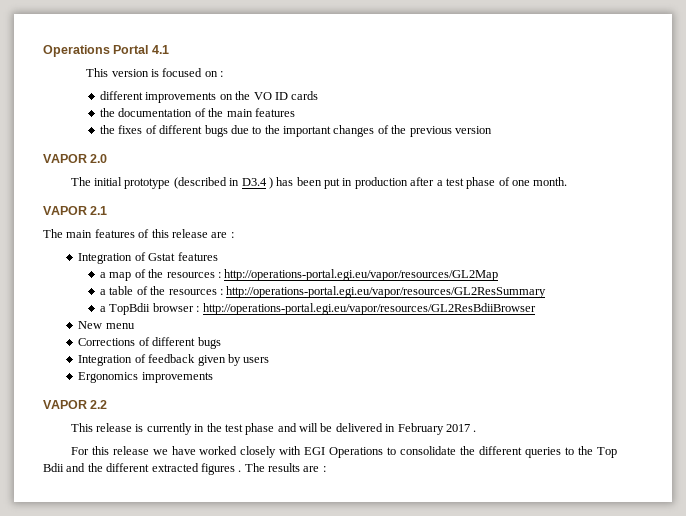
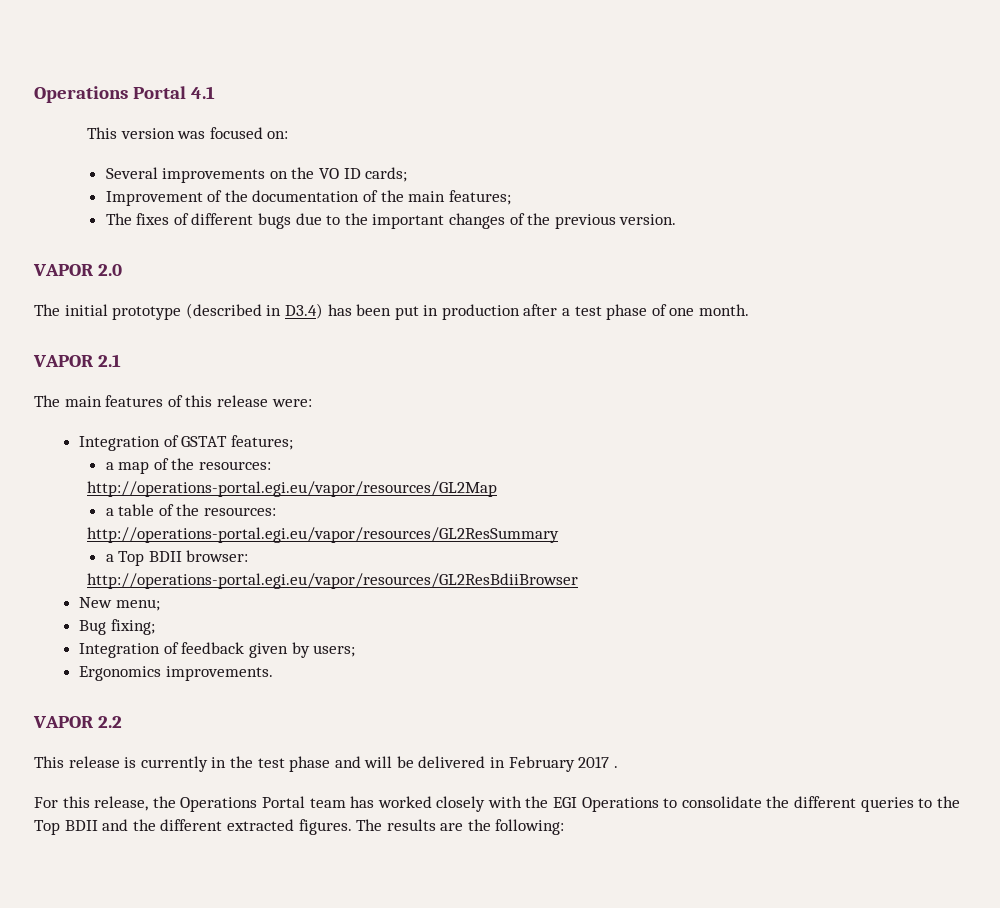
- This version is focused on :
- different improvements on the VO ID cards
- the documentation of the main features
- the fixes of different bugs due to the important changes of the previous version
+ This version was focused on:
+ Several improvements on the VO ID cards;
+ Improvement of the documentation of the main features;
+ The fixes of different bugs due to the important changes of the previous version.
- The initial prototype (described in D3.4 ) has been put in production after a test phase of one month.
+ The initial prototype (described in D3.4) has been put in production after a test phase of one month.
- The main features of this release are :
- Integration of Gstat features
+ The main features of this release were:
+ Integration of GSTAT features;
- a map of the resources : http://operations-portal.egi.eu/vapor/resources/GL2Map
+ a map of the resources:
+ http://operations-portal.egi.eu/vapor/resources/GL2Map
- a table of the resources : http://operations-portal.egi.eu/vapor/resources/GL2ResSummary
+ a table of the resources:
+ http://operations-portal.egi.eu/vapor/resources/GL2ResSummary
- a TopBdii browser : http://operations-portal.egi.eu/vapor/resources/GL2ResBdiiBrowser
+ a Top BDII browser:
+ http://operations-portal.egi.eu/vapor/resources/GL2ResBdiiBrowser
- New menu
- Corrections of different bugs
+ New menu;
+ Bug fixing;
- Integration of feedback given by users
+ Integration of feedback given by users;
- Ergonomics improvements
+ Ergonomics improvements.
- For this release we have worked closely with EGI Operations to consolidate the different queries to the Top Bdii and the different extracted figures .
+ For this release, the Operations Portal team has worked closely with the EGI Operations to consolidate the different queries to the Top BDII and the different extracted figures.
- The results are :
+ The results are the following:

